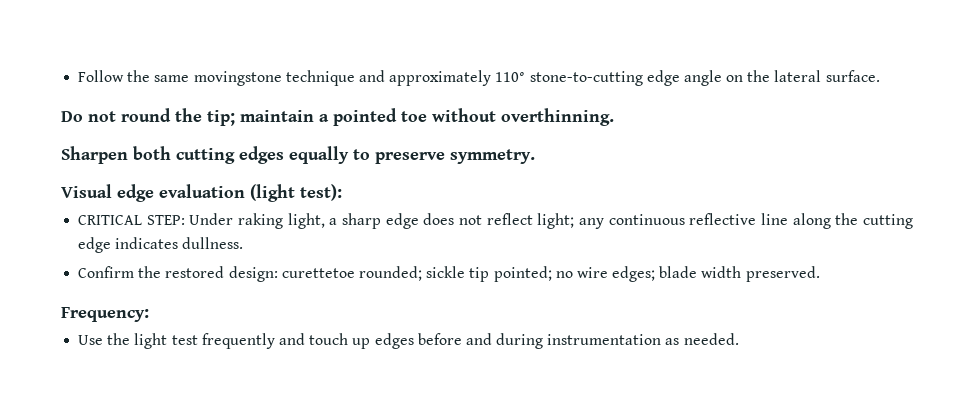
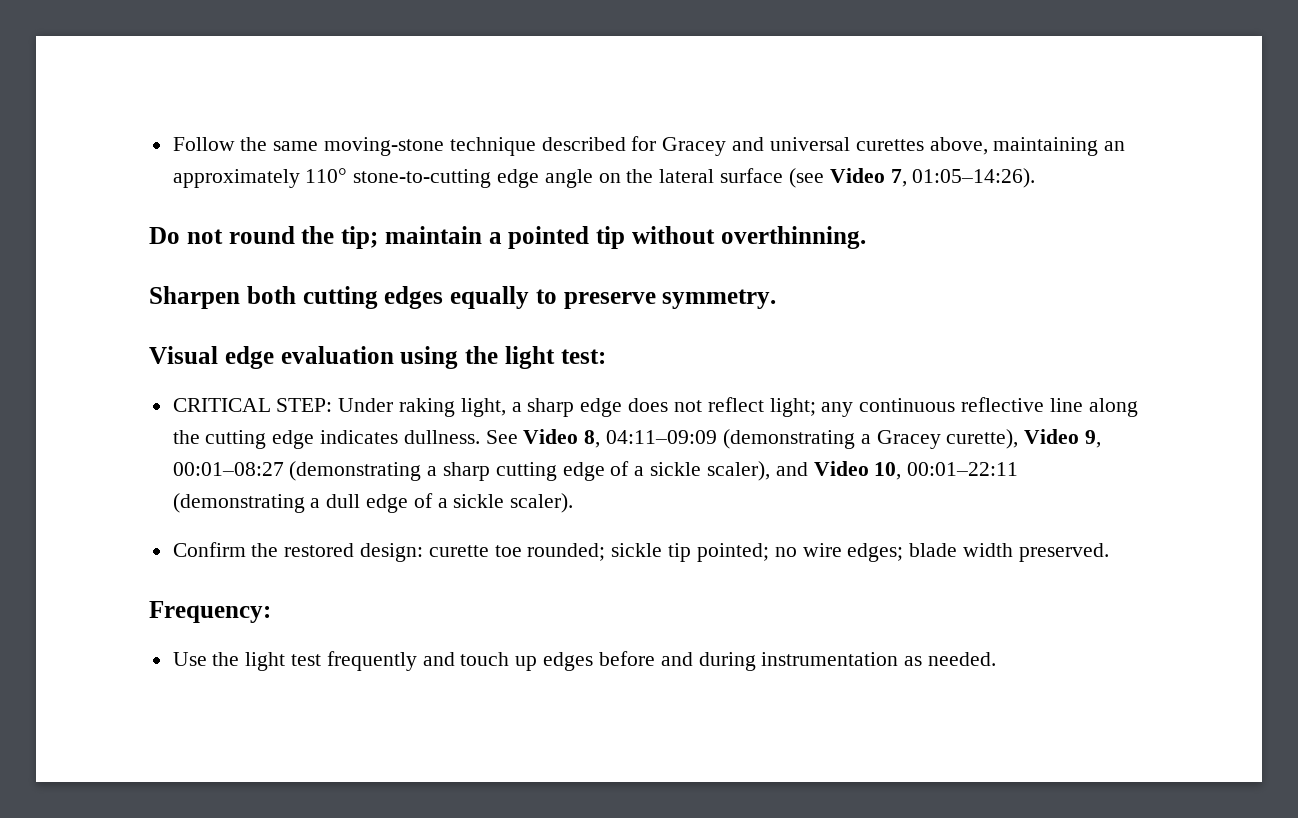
- Follow the same movingstone technique and approximately 110° stone-to-cutting edge angle on the lateral surface.
+ Follow the same moving-stone technique described for Gracey and universal curettes above, maintaining an approximately 110° stone-to-cutting edge angle on the lateral surface (see Video 7, 01:05–14:26).
- Do not round the tip; maintain a pointed toe without overthinning.
+ Do not round the tip; maintain a pointed tip without overthinning.
- Visual edge evaluation (light test):
+ Visual edge evaluation using the light test:
+ See Video 8, 04:11–09:09 (demonstrating a Gracey curette), Video 9, 00:01–08:27 (demonstrating a sharp cutting edge of a sickle scaler), and Video 10, 00:01–22:11 (demonstrating a dull edge of a sickle scaler).
- Confirm the restored design: curettetoe rounded; sickle tip pointed; no wire edges; blade width preserved.
+ Confirm the restored design: curette toe rounded; sickle tip pointed; no wire edges; blade width preserved.

